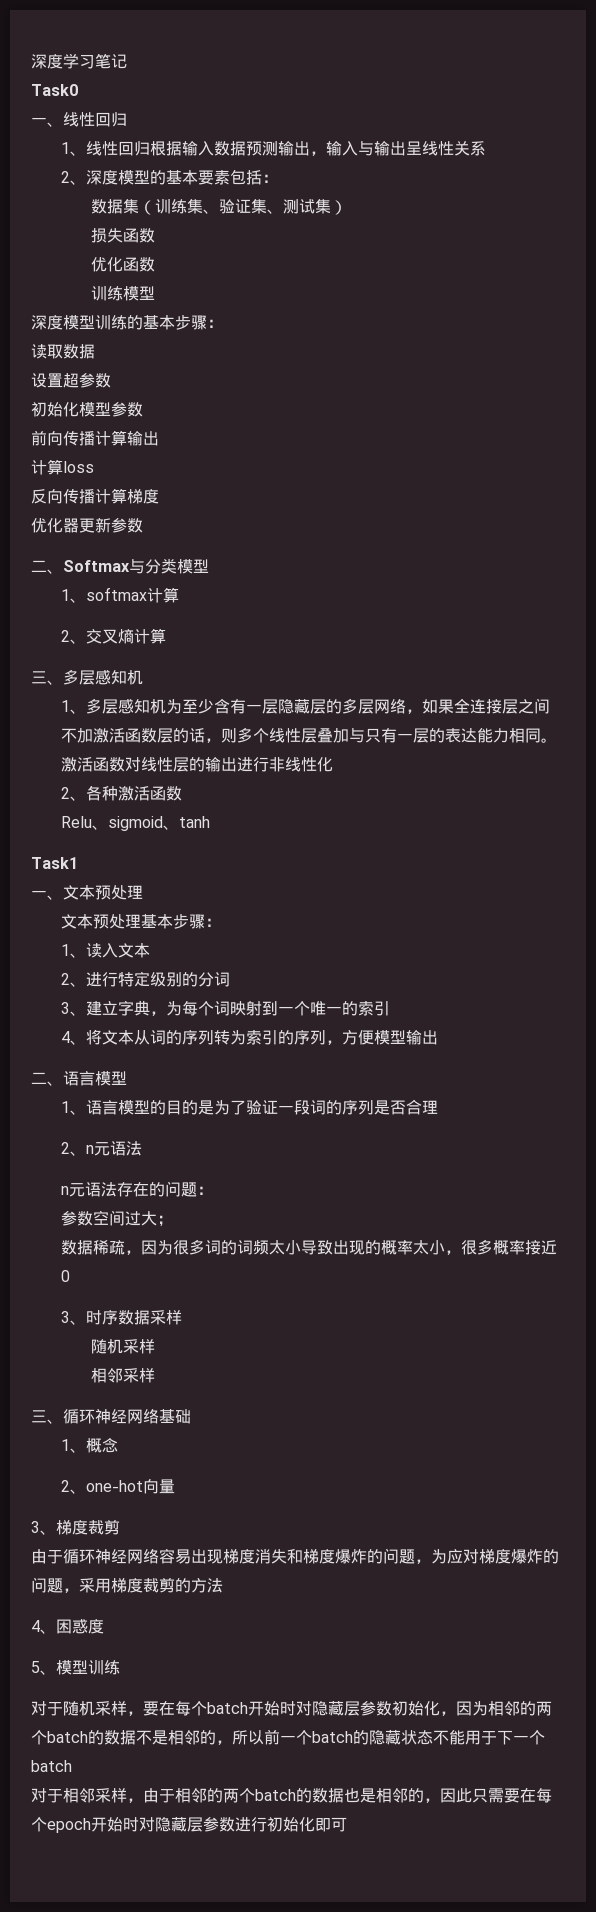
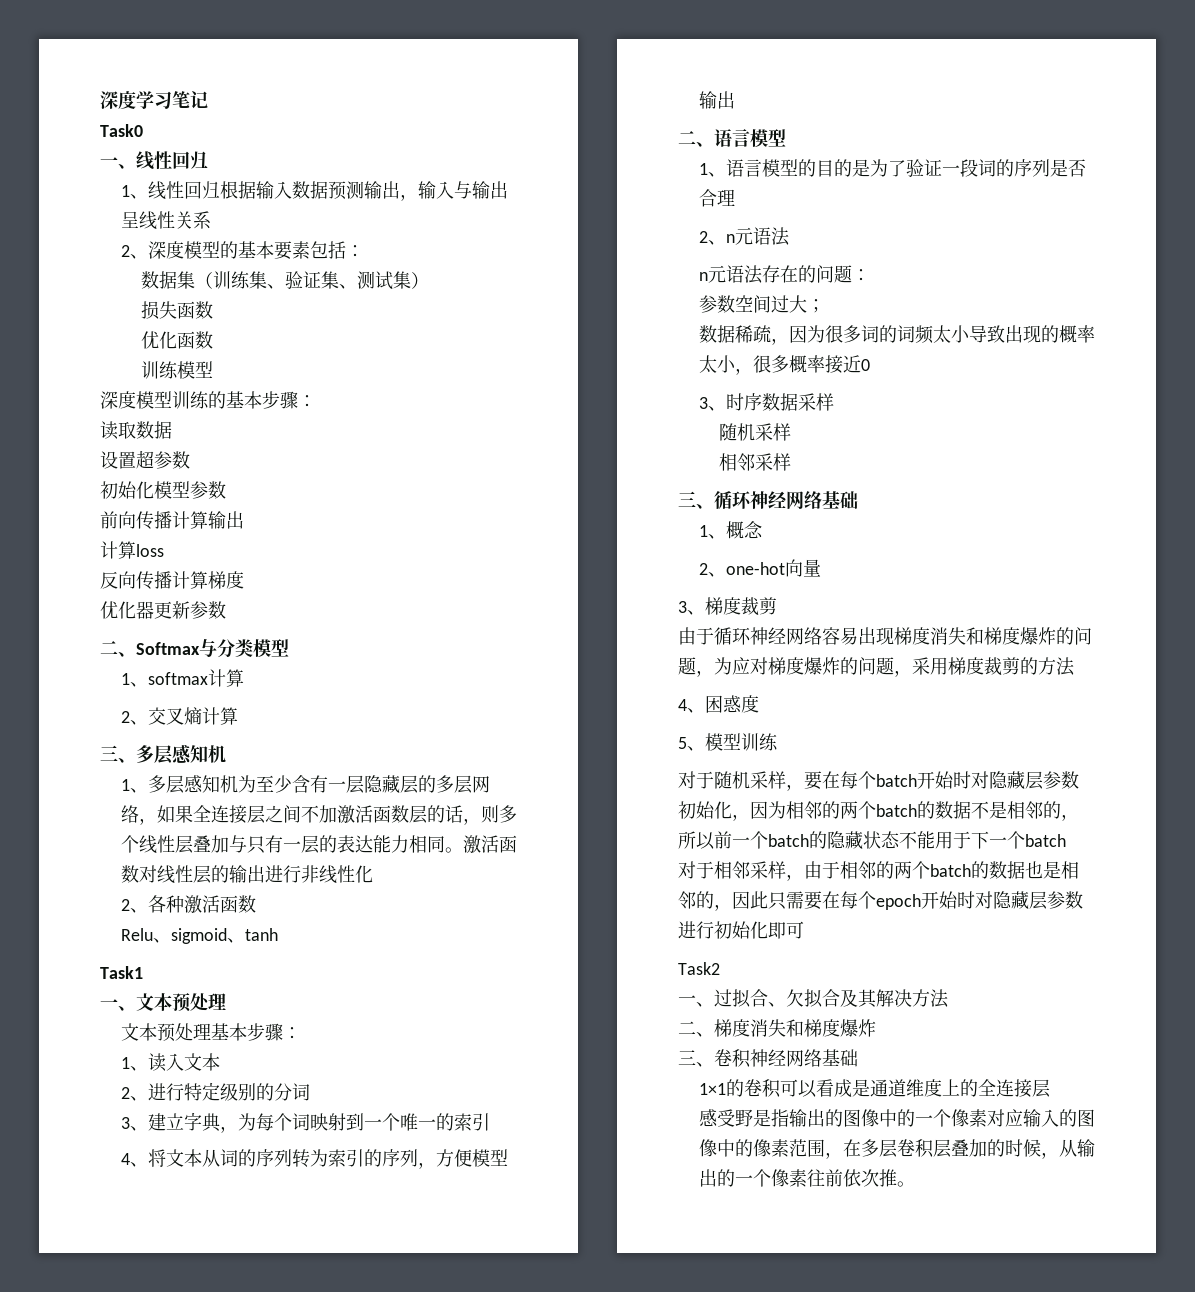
+ Task2
+ 一、过拟合、欠拟合及其解决方法
+ 二、梯度消失和梯度爆炸
+ 三、卷积神经网络基础
+ 1×1的卷积可以看成是通道维度上的全连接层
+ 感受野是指输出的图像中的一个像素对应输入的图像中的像素范围，在多层卷积层叠加的时候，从输出的一个像素往前依次推。

